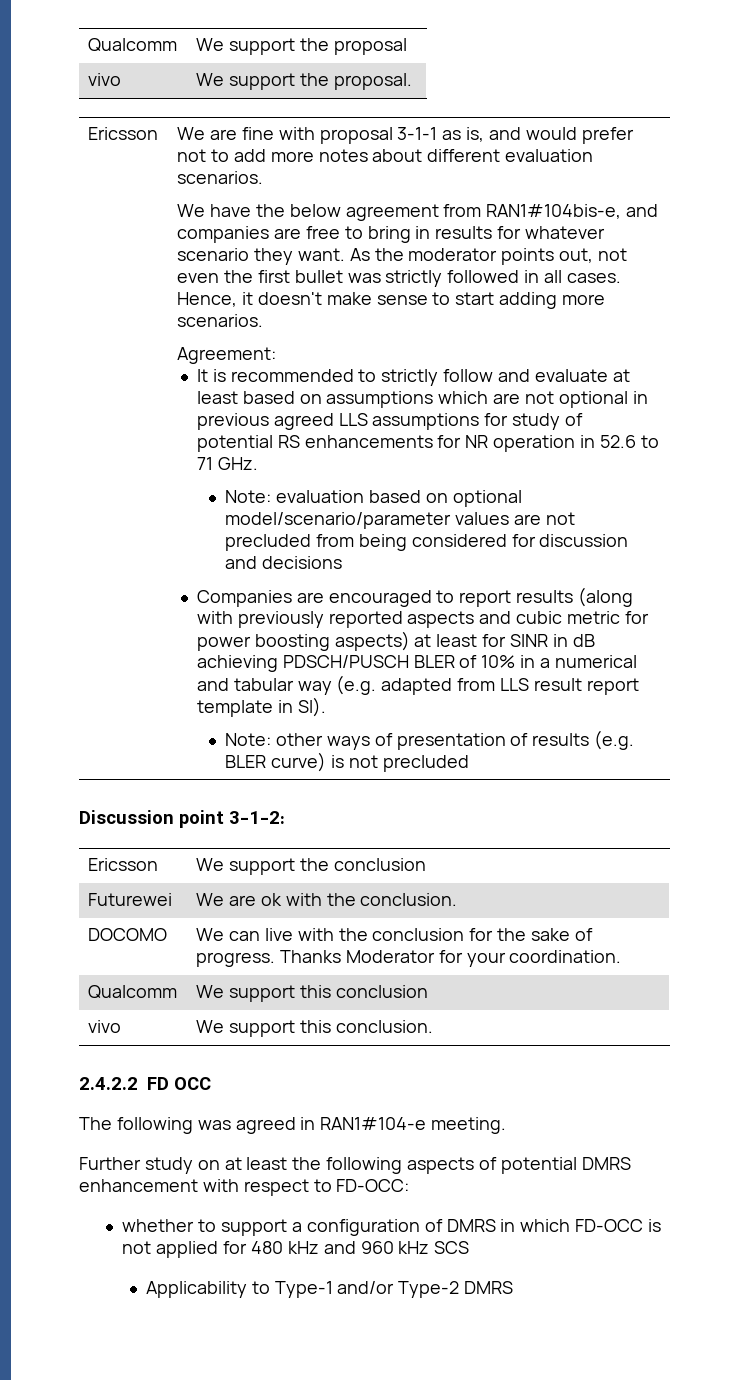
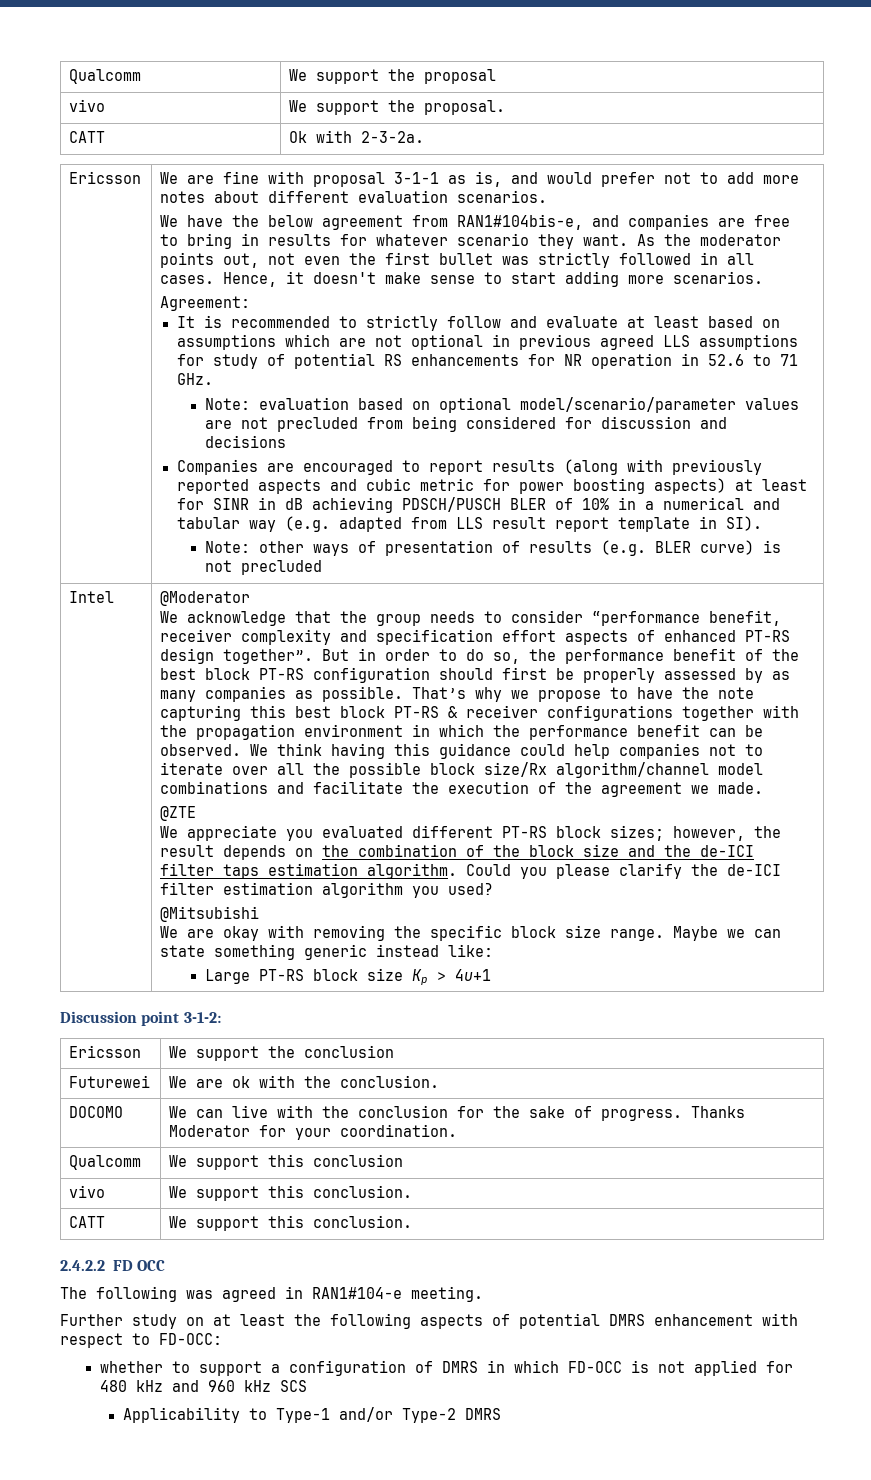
+ CATT | Ok with 2-3-2a.
+ Intel | @Moderator
+ We acknowledge that the group needs to consider “performance benefit, receiver complexity and specification effort aspects of enhanced PT-RS design together”. But in order to do so, the performance benefit of the best block PT-RS configuration should first be properly assessed by as many companies as possible. That’s why we propose to have the note capturing this best block PT-RS & receiver configurations together with the propagation environment in which the performance benefit can be observed. We think having this guidance could help companies not to iterate over all the possible block size/Rx algorithm/channel model combinations and facilitate the execution of the agreement we made.
+ @ZTE
+ We appreciate you evaluated different PT-RS block sizes; however, the result depends on the combination of the block size and the de-ICI filter taps estimation algorithm. Could you please clarify the de-ICI filter estimation algorithm you used?
+ @Mitsubishi
+ We are okay with removing the specific block size range. Maybe we can state something generic instead like:
+ Large PT-RS block size Kp > 4u+1
+ CATT | We support this conclusion.

